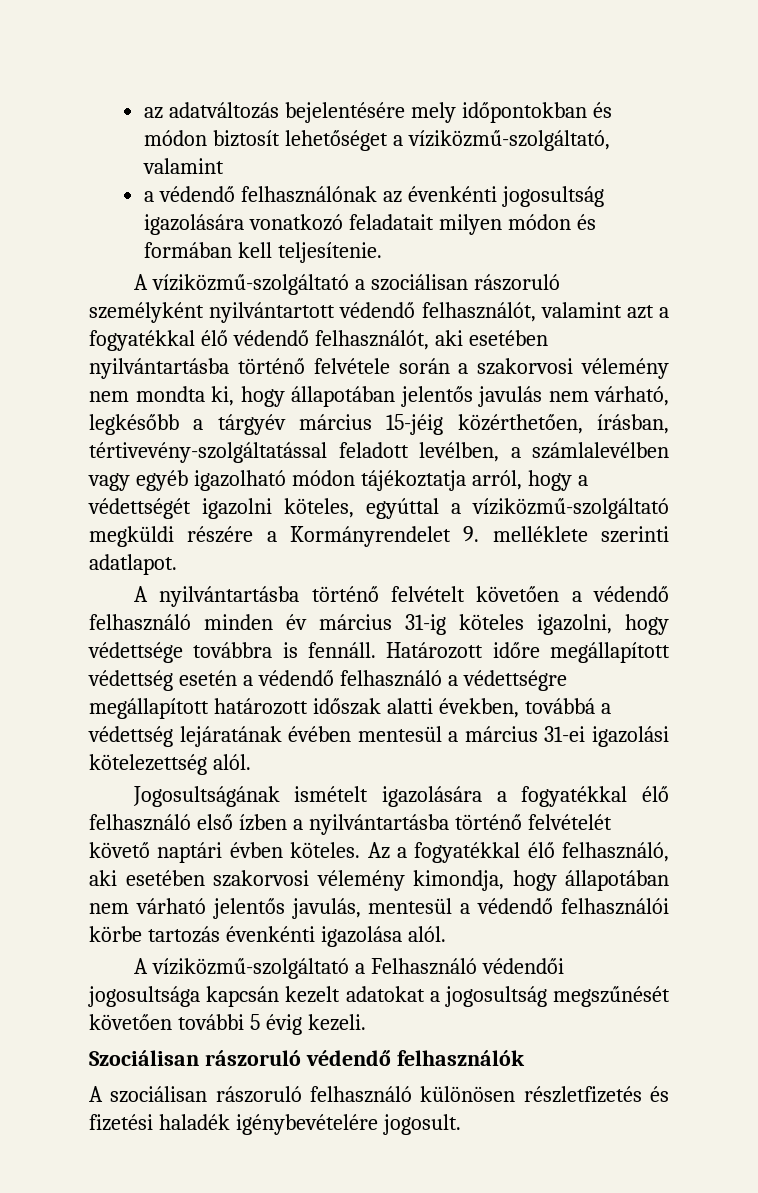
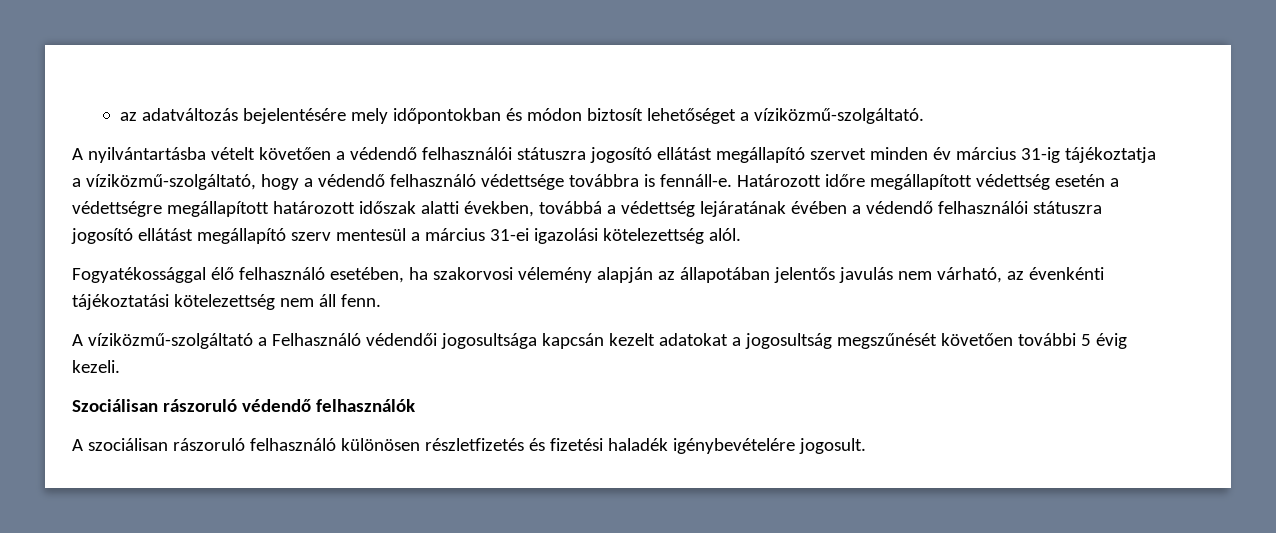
- az adatváltozás bejelentésére mely időpontokban és módon biztosít lehetőséget a víziközmű-szolgáltató, valamint
- a védendő felhasználónak az évenkénti jogosultság igazolására vonatkozó feladatait milyen módon és formában kell teljesítenie.
- A víziközmű-szolgáltató a szociálisan rászoruló személyként nyilvántartott védendő felhasználót, valamint azt a fogyatékkal élő védendő felhasználót, aki esetében nyilvántartásba történő felvétele során a szakorvosi vélemény nem mondta ki, hogy állapotában jelentős javulás nem várható, legkésőbb a tárgyév március 15-jéig közérthetően, írásban, tértivevény-szolgáltatással feladott levélben, a számlalevélben vagy egyéb igazolható módon tájékoztatja arról, hogy a védettségét igazolni köteles, egyúttal a víziközmű-szolgáltató megküldi részére a Kormányrendelet 9. melléklete szerinti adatlapot.
+ az adatváltozás bejelentésére mely időpontokban és módon biztosít lehetőséget a víziközmű-szolgáltató.
- A nyilvántartásba történő felvételt követően a védendő felhasználó minden év március 31-ig köteles igazolni, hogy védettsége továbbra is fennáll.
+ A nyilvántartásba vételt követően a védendő felhasználói státuszra jogosító ellátást megállapító szervet minden év március 31-ig tájékoztatja a víziközmű-szolgáltató, hogy a védendő felhasználó védettsége továbbra is fennáll-e.
- Határozott időre megállapított védettség esetén a védendő felhasználó a védettségre megállapított határozott időszak alatti években, továbbá a védettség lejáratának évében mentesül a március 31-ei igazolási kötelezettség alól.
+ Határozott időre megállapított védettség esetén a védettségre megállapított határozott időszak alatti években, továbbá a védettség lejáratának évében a védendő felhasználói státuszra jogosító ellátást megállapító szerv mentesül a március 31-ei igazolási kötelezettség alól.
- Jogosultságának ismételt igazolására a fogyatékkal élő felhasználó első ízben a nyilvántartásba történő felvételét követő naptári évben köteles. Az a fogyatékkal élő felhasználó, aki esetében szakorvosi vélemény kimondja, hogy állapotában nem várható jelentős javulás, mentesül a védendő felhasználói körbe tartozás évenkénti igazolása alól.
+ Fogyatékossággal élő felhasználó esetében, ha szakorvosi vélemény alapján az állapotában jelentős javulás nem várható, az évenkénti tájékoztatási kötelezettség nem áll fenn.

